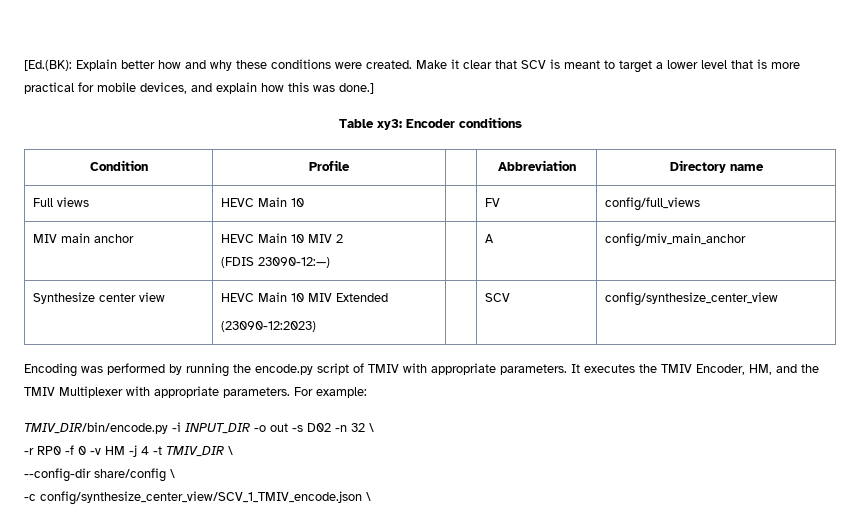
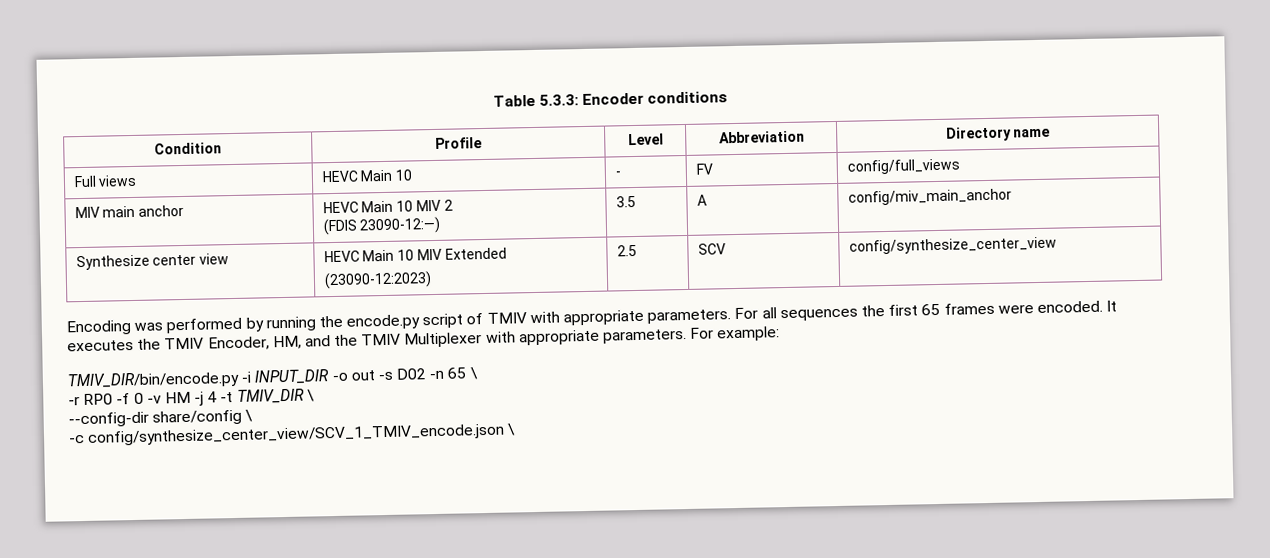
- [Ed.(BK): Explain better how and why these conditions were created. Make it clear that SCV is meant to target a lower level that is more practical for mobile devices, and explain how this was done.]
- Table xy3: Encoder conditions
+ Table 5.3.3: Encoder conditions
- Condition | Profile | | Abbreviation | Directory name
+ Condition | Profile | Level | Abbreviation | Directory name
- Full views | HEVC Main 10 | | FV | config/full_views
+ Full views | HEVC Main 10 | - | FV | config/full_views
  MIV main anchor | HEVC Main 10 MIV 2
- (FDIS 23090-12:—) | | A | config/miv_main_anchor
+ (FDIS 23090-12:—) | 3.5 | A | config/miv_main_anchor
  Synthesize center view | HEVC Main 10 MIV Extended
- (23090-12:2023) | | SCV | config/synthesize_center_view
+ (23090-12:2023) | 2.5 | SCV | config/synthesize_center_view
+ For all sequences the first 65 frames were encoded.
- TMIV_DIR/bin/encode.py -i INPUT_DIR -o out -s D02 -n 32 \
+ TMIV_DIR/bin/encode.py -i INPUT_DIR -o out -s D02 -n 65 \

